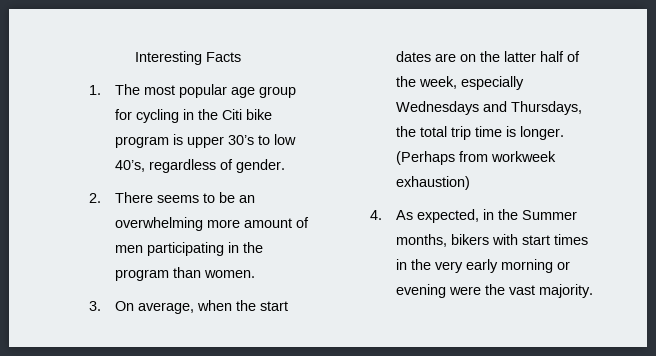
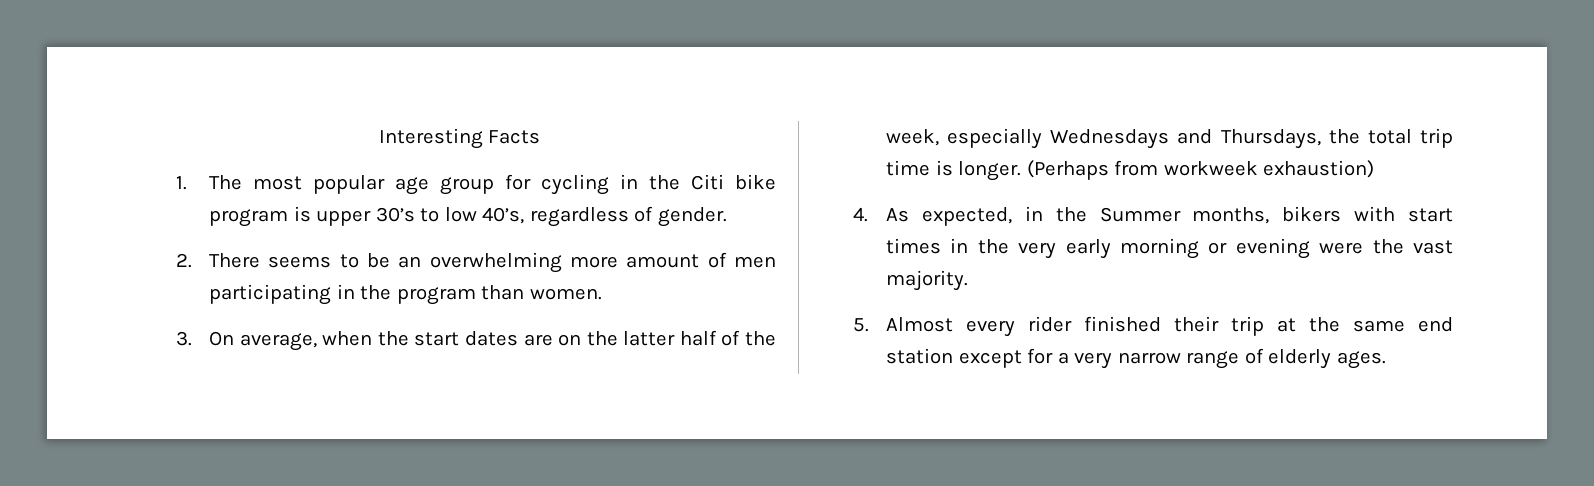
+ 5. Almost every rider finished their trip at the same end station except for a very narrow range of elderly ages.

